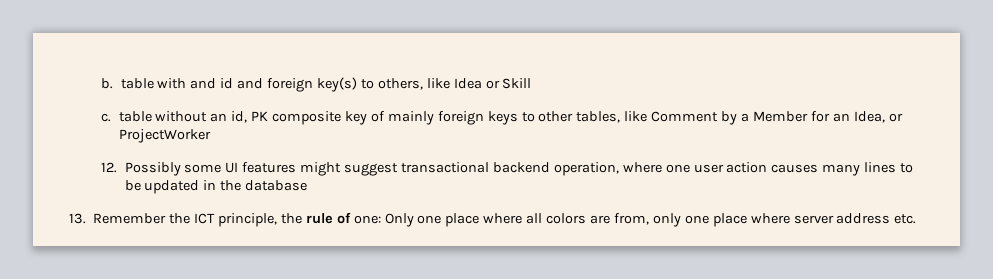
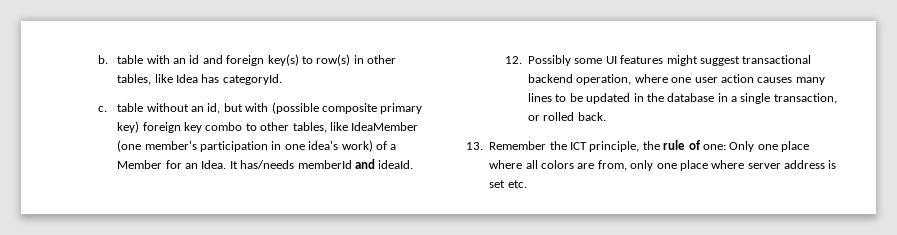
- b. table with and id and foreign key(s) to others, like Idea or Skill
+ b. table with an id and foreign key(s) to row(s) in other tables, like Idea has categoryId.
- c. table without an id, PK composite key of mainly foreign keys to other tables, like Comment by a Member for an Idea, or ProjectWorker
+ c. table without an id, but with (possible composite primary key) foreign key combo to other tables, like IdeaMember (one member's participation in one idea's work) of a Member for an Idea. It has/needs memberId and ideaId.
- 12. Possibly some UI features might suggest transactional backend operation, where one user action causes many lines to be updated in the database
+ 12. Possibly some UI features might suggest transactional backend operation, where one user action causes many lines to be updated in the database in a single transaction, or rolled back.
- 13. Remember the ICT principle, the rule of one: Only one place where all colors are from, only one place where server address etc.
+ 13. Remember the ICT principle, the rule of one: Only one place where all colors are from, only one place where server address is set etc.

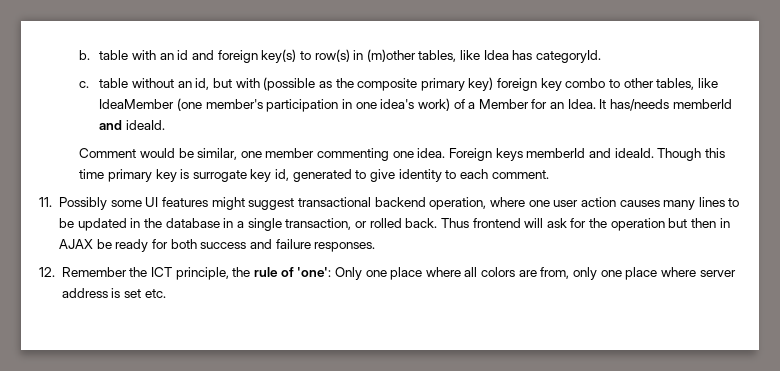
- b. table with an id and foreign key(s) to row(s) in other tables, like Idea has categoryId.
+ b. table with an id and foreign key(s) to row(s) in (m)other tables, like Idea has categoryId.
- c. table without an id, but with (possible composite primary key) foreign key combo to other tables, like IdeaMember (one member's participation in one idea's work) of a Member for an Idea.
+ c. table without an id, but with (possible as the composite primary key) foreign key combo to other tables, like IdeaMember (one member's participation in one idea's work) of a Member for an Idea.
- 12. Possibly some UI features might suggest transactional backend operation, where one user action causes many lines to be updated in the database in a single transaction, or rolled back.
- 13. Remember the ICT principle, the rule of one: Only one place where all colors are from, only one place where server address is set etc.
+ Comment would be similar, one member commenting one idea. Foreign keys memberId and ideaId. Though this time primary key is surrogate key id, generated to give identity to each comment.
+ 11. Possibly some UI features might suggest transactional backend operation, where one user action causes many lines to be updated in the database in a single transaction, or rolled back. Thus frontend will ask for the operation but then in AJAX be ready for both success and failure responses.
+ 12. Remember the ICT principle, the rule of 'one': Only one place where all colors are from, only one place where server address is set etc.

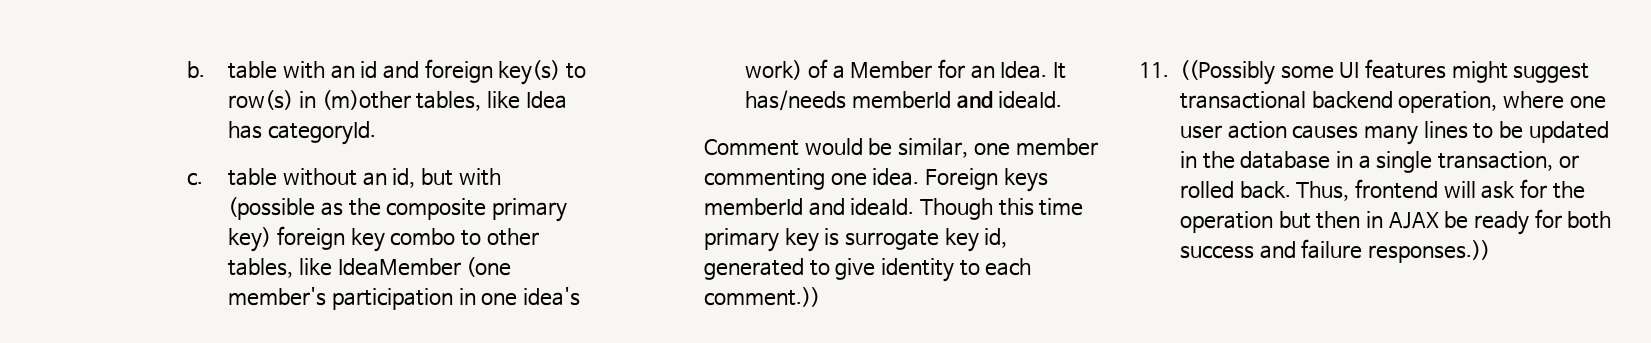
- Though this time primary key is surrogate key id, generated to give identity to each comment.
+ Though this time primary key is surrogate key id, generated to give identity to each comment.))
- 11. Possibly some UI features might suggest transactional backend operation, where one user action causes many lines to be updated in the database in a single transaction, or rolled back.
+ 11. ((Possibly some UI features might suggest transactional backend operation, where one user action causes many lines to be updated in the database in a single transaction, or rolled back.
- Thus frontend will ask for the operation but then in AJAX be ready for both success and failure responses.
- 12. Remember the ICT principle, the rule of 'one': Only one place where all colors are from, only one place where server address is set etc.
+ Thus, frontend will ask for the operation but then in AJAX be ready for both success and failure responses.))

